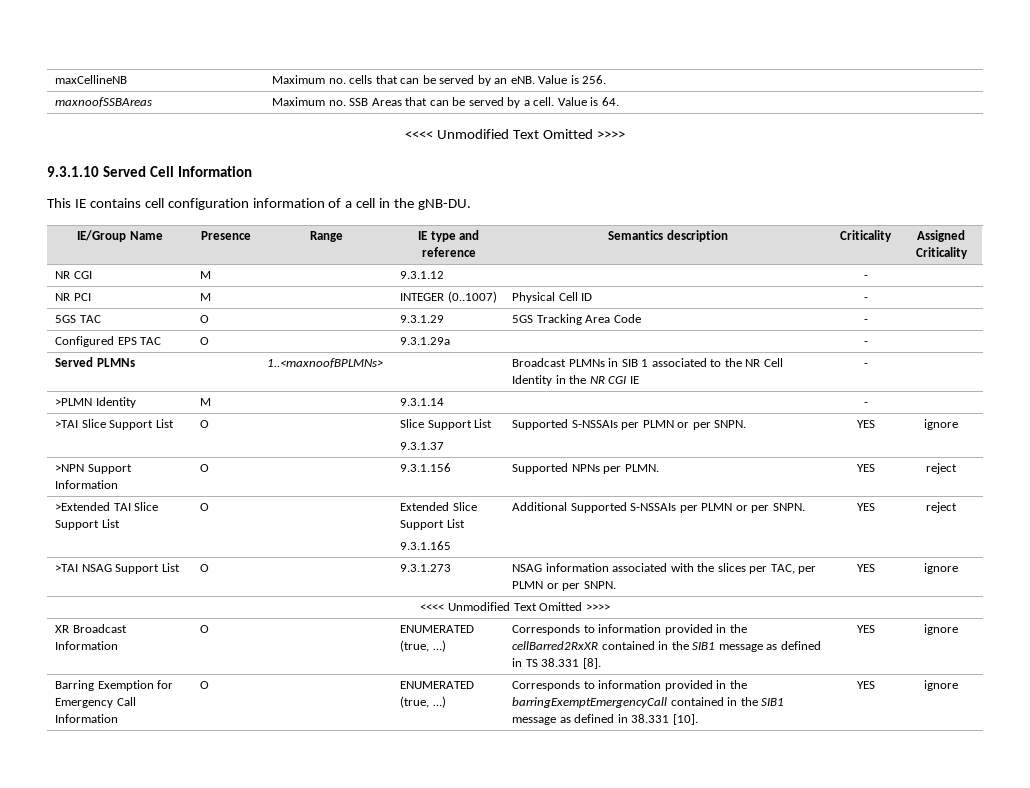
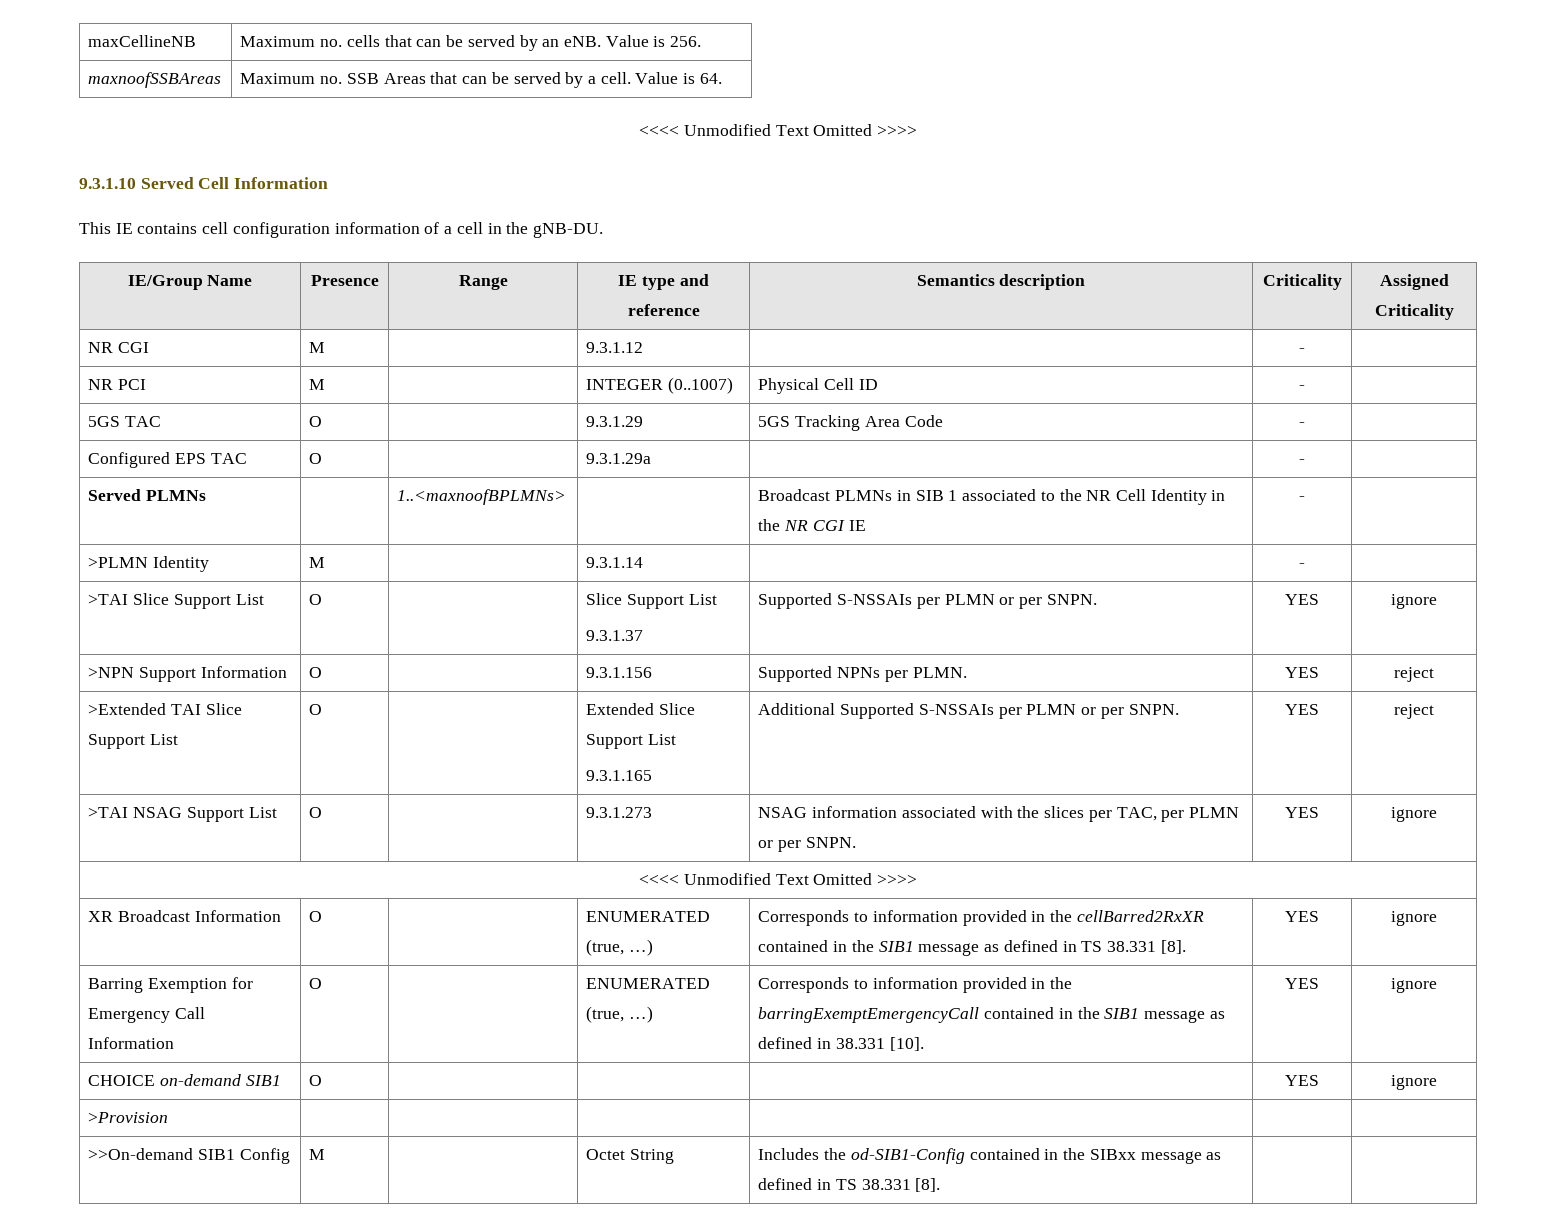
+ CHOICE on-demand SIB1 | O | | | | YES | ignore
+ >Provision | | | | | |
+ >>On-demand SIB1 Config | M | | Octet String | Includes the od-SIB1-Config contained in the SIBxx message as defined in TS 38.331 [8]. | |

